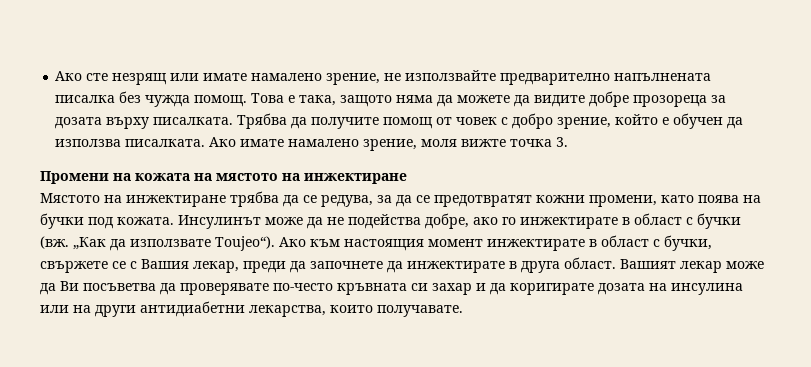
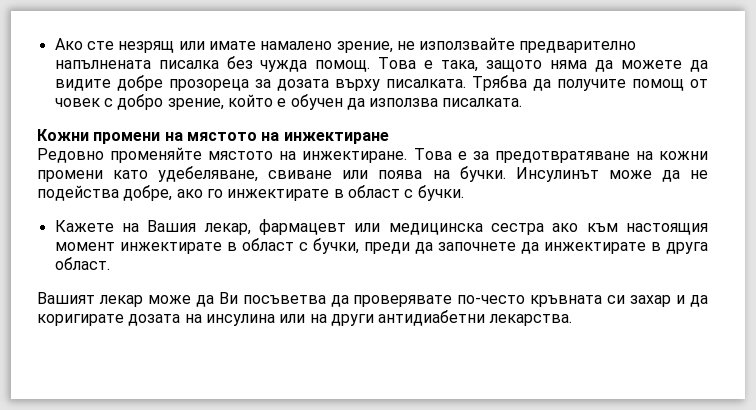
- Трябва да получите помощ от човек с добро зрение, който е обучен да използва писалката. Ако имате намалено зрение, моля вижте точка 3.
- Промени на кожата на мястото на инжектиране
- Мястото на инжектиране трябва да се редува, за да се предотвратят кожни промени, като поява на бучки под кожата.
+ Трябва да получите помощ от човек с добро зрение, който е обучен да използва писалката.
+ Кожни промени на мястото на инжектиране
+ Редовно променяйте мястото на инжектиране. Това е за предотвратяване на кожни промени като удебеляване, свиване или поява на бучки.
- Инсулинът може да не подейства добре, ако го инжектирате в област с бучки (вж. „Как да използвате Toujeo“). Ако към настоящия момент инжектирате в област с бучки, свържете се с Вашия лекар, преди да започнете да инжектирате в друга област. Вашият лекар може да Ви посъветва да проверявате по-често кръвната си захар и да коригирате дозата на инсулина или на други антидиабетни лекарства, които получавате.
+ Инсулинът може да не подейства добре, ако го инжектирате в област с бучки.
+ Кажете на Вашия лекар, фармацевт или медицинска сестра ако към настоящия момент инжектирате в област с бучки, преди да започнете да инжектирате в друга област.
+ Вашият лекар може да Ви посъветва да проверявате по-често кръвната си захар и да коригирате дозата на инсулина или на други антидиабетни лекарства.

